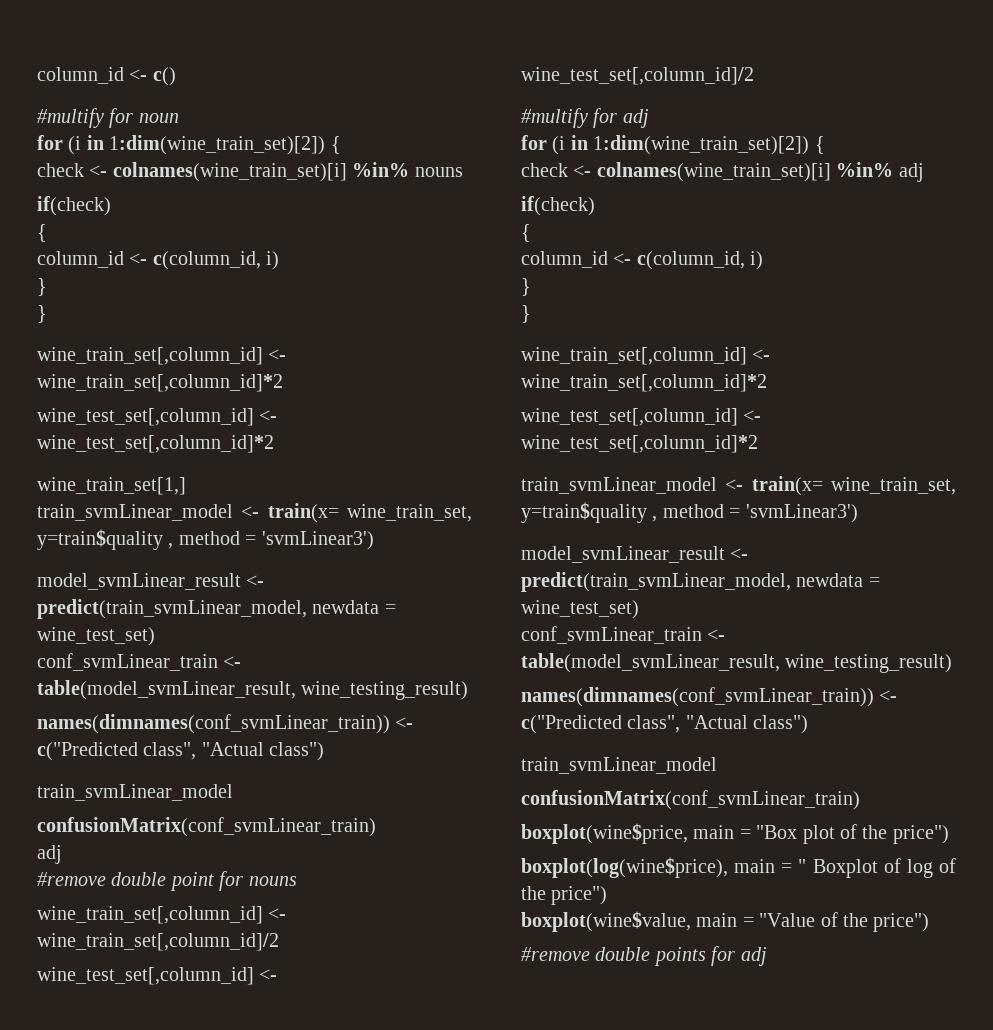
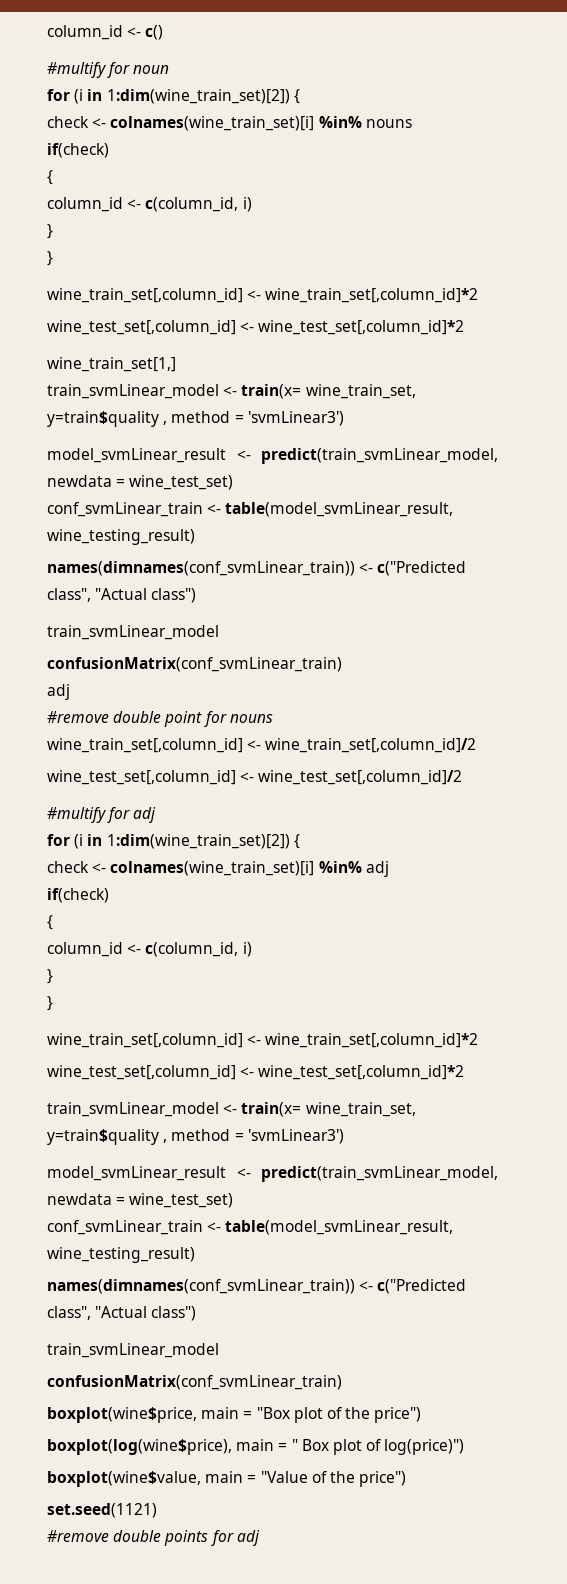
- boxplot(log(wine$price), main = " Boxplot of log of the price")
+ boxplot(log(wine$price), main = " Box plot of log(price)")
+ set.seed(1121)

